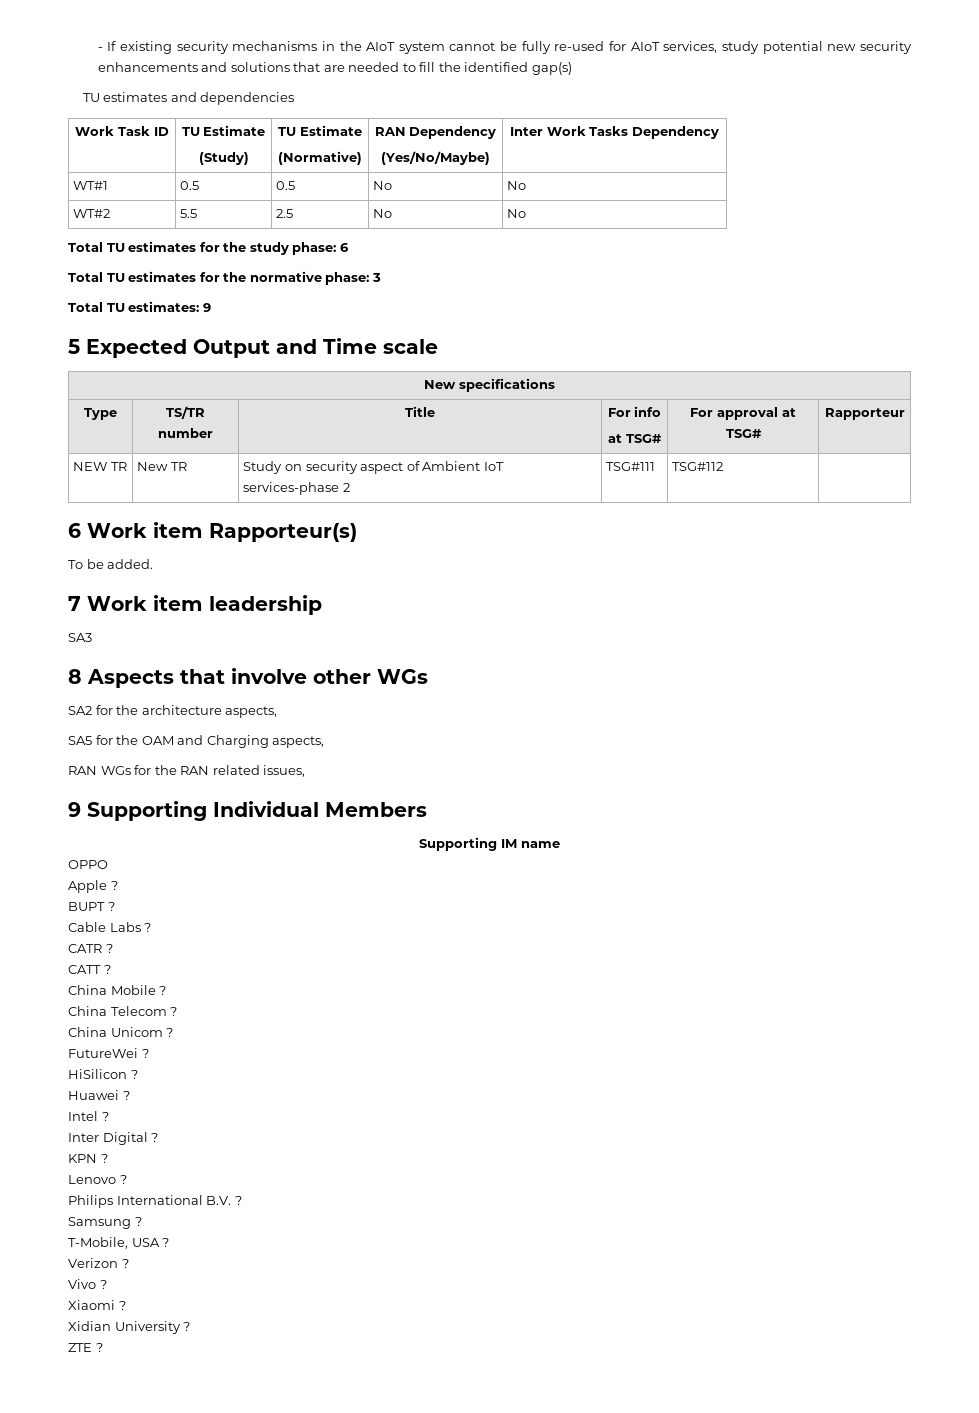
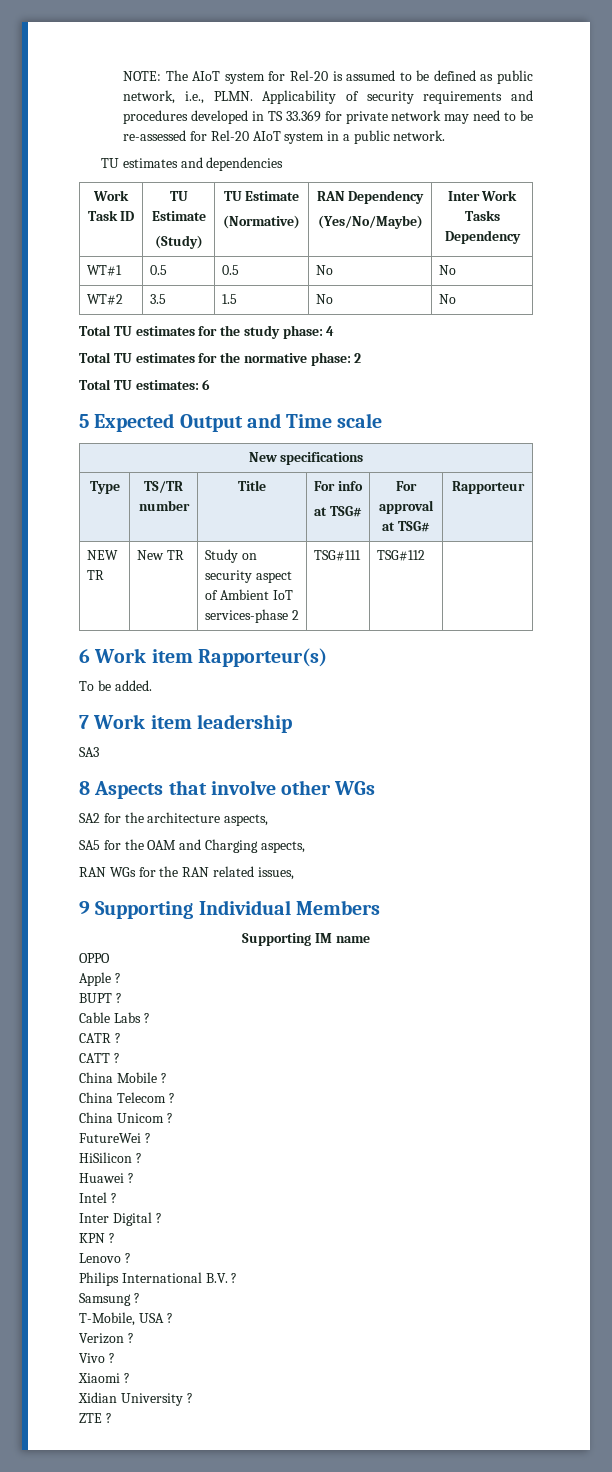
- - If existing security mechanisms in the AIoT system cannot be fully re-used for AIoT services, study potential new security enhancements and solutions that are needed to fill the identified gap(s)
+ NOTE: The AIoT system for Rel-20 is assumed to be defined as public network, i.e., PLMN. Applicability of security requirements and procedures developed in TS 33.369 for private network may need to be re-assessed for Rel-20 AIoT system in a public network.
- WT#2 | 5.5 | 2.5 | No | No
+ WT#2 | 3.5 | 1.5 | No | No
- Total TU estimates for the study phase: 6
+ Total TU estimates for the study phase: 4
- Total TU estimates for the normative phase: 3
+ Total TU estimates for the normative phase: 2
- Total TU estimates: 9
+ Total TU estimates: 6

